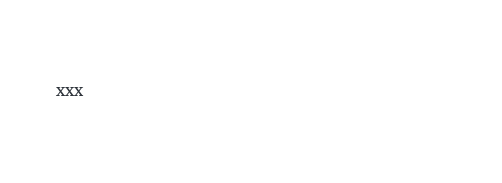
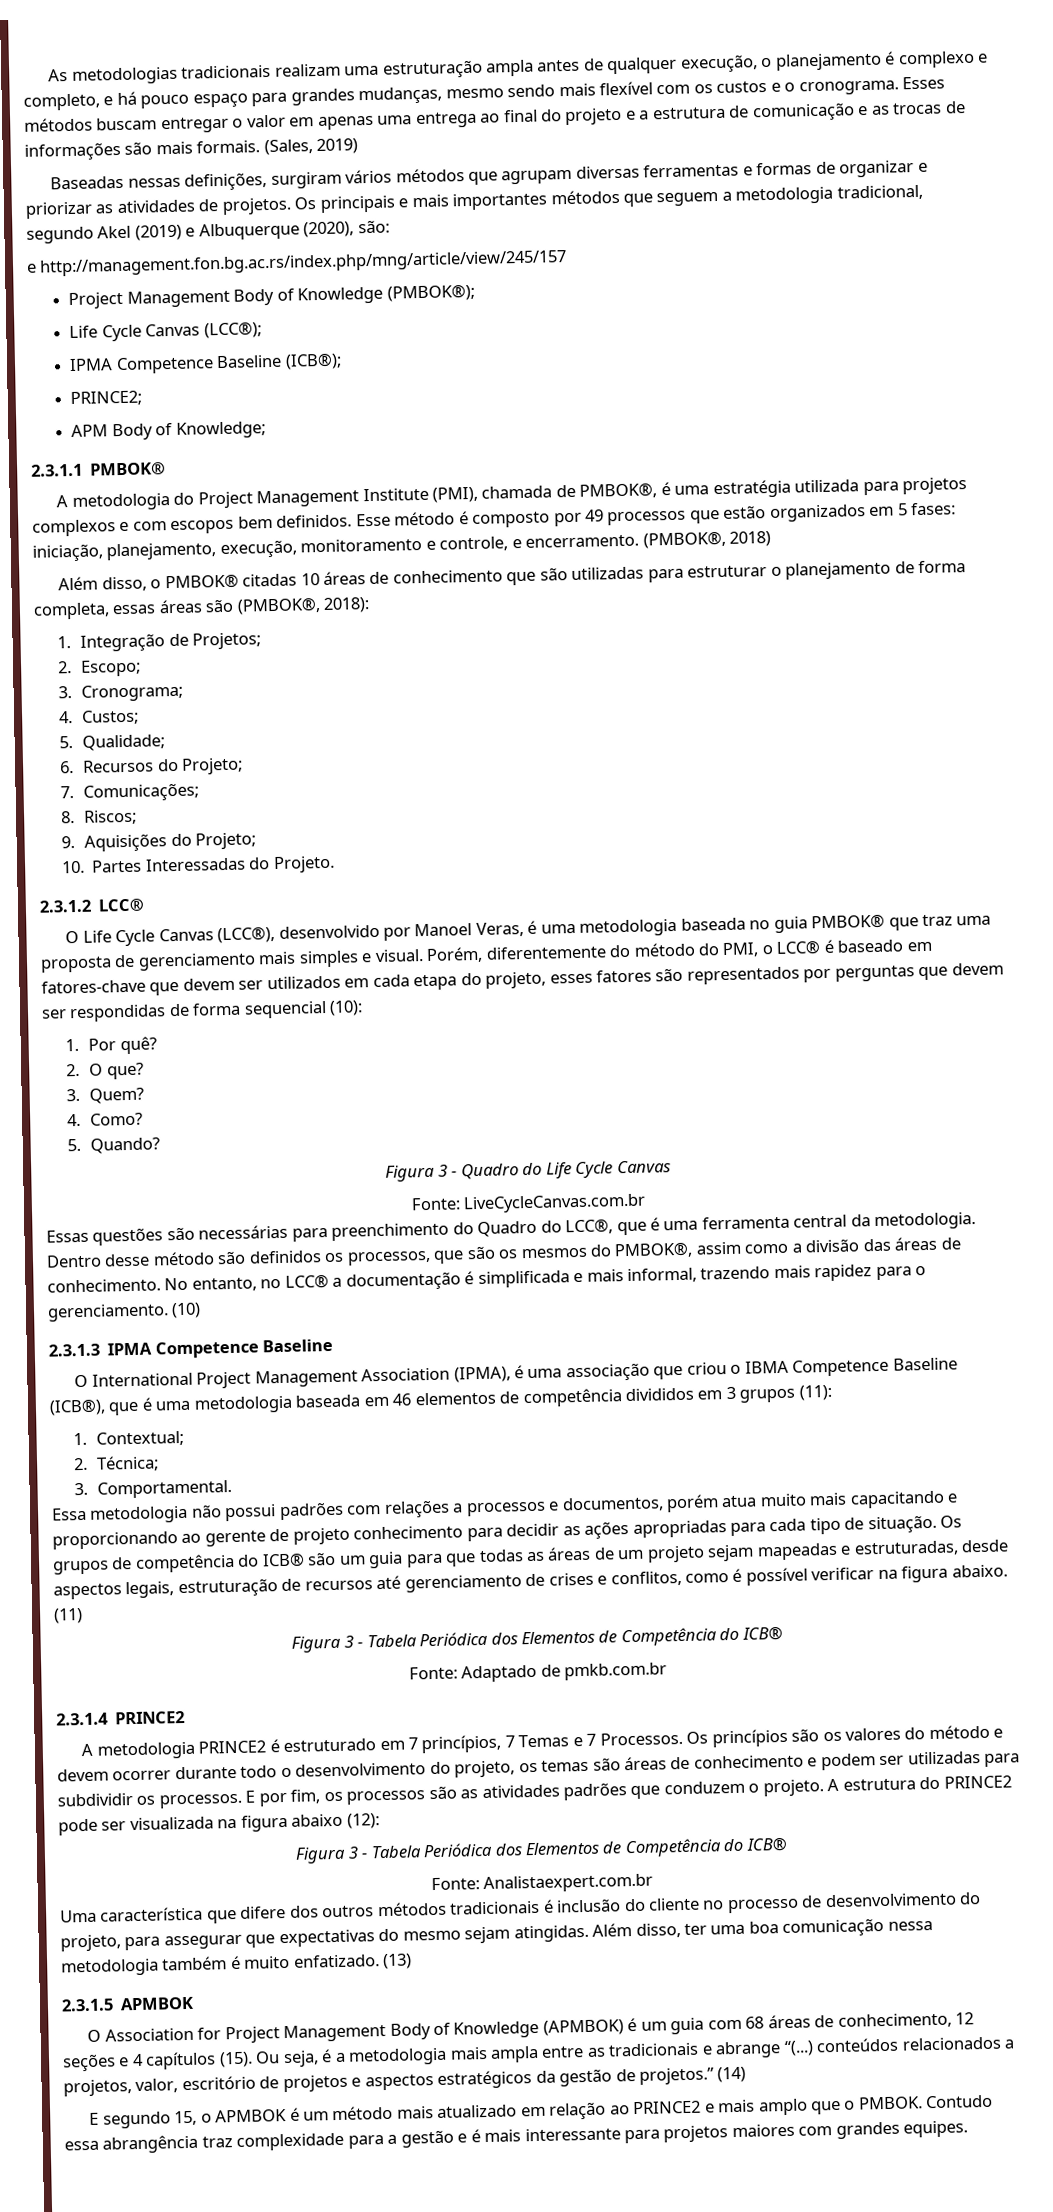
- xxx
+ As metodologias tradicionais realizam uma estruturação ampla antes de qualquer execução, o planejamento é complexo e completo, e há pouco espaço para grandes mudanças, mesmo sendo mais flexível com os custos e o cronograma. Esses métodos buscam entregar o valor em apenas uma entrega ao final do projeto e a estrutura de comunicação e as trocas de informações são mais formais. (Sales, 2019)
+ Baseadas nessas definições, surgiram vários métodos que agrupam diversas ferramentas e formas de organizar e priorizar as atividades de projetos. Os principais e mais importantes métodos que seguem a metodologia tradicional, segundo Akel (2019) e Albuquerque (2020), são:
+ e http://management.fon.bg.ac.rs/index.php/mng/article/view/245/157
+ Project Management Body of Knowledge (PMBOK®);
+ Life Cycle Canvas (LCC®);
+ IPMA Competence Baseline (ICB®);
+ PRINCE2;
+ APM Body of Knowledge;
+ 2.3.1.1 PMBOK®
+ A metodologia do Project Management Institute (PMI), chamada de PMBOK®, é uma estratégia utilizada para projetos complexos e com escopos bem definidos. Esse método é composto por 49 processos que estão organizados em 5 fases: iniciação, planejamento, execução, monitoramento e controle, e encerramento. (PMBOK®, 2018)
+ Além disso, o PMBOK® citadas 10 áreas de conhecimento que são utilizadas para estruturar o planejamento de forma completa, essas áreas são (PMBOK®, 2018):
+ 1. Integração de Projetos;
+ 2. Escopo;
+ 3. Cronograma;
+ 4. Custos;
+ 5. Qualidade;
+ 6. Recursos do Projeto;
+ 7. Comunicações;
+ 8. Riscos;
+ 9. Aquisições do Projeto;
+ 10. Partes Interessadas do Projeto.
+ 2.3.1.2 LCC®
+ O Life Cycle Canvas (LCC®), desenvolvido por Manoel Veras, é uma metodologia baseada no guia PMBOK® que traz uma proposta de gerenciamento mais simples e visual. Porém, diferentemente do método do PMI, o LCC® é baseado em fatores-chave que devem ser utilizados em cada etapa do projeto, esses fatores são representados por perguntas que devem ser respondidas de forma sequencial (10):
+ 1. Por quê?
+ 2. O que?
+ 3. Quem?
+ 4. Como?
+ 5. Quando?
+ Figura 3 - Quadro do Life Cycle Canvas
+ Fonte: LiveCycleCanvas.com.br
+ Essas questões são necessárias para preenchimento do Quadro do LCC®, que é uma ferramenta central da metodologia. Dentro desse método são definidos os processos, que são os mesmos do PMBOK®, assim como a divisão das áreas de conhecimento. No entanto, no LCC® a documentação é simplificada e mais informal, trazendo mais rapidez para o gerenciamento. (10)
+ 2.3.1.3 IPMA Competence Baseline
+ O International Project Management Association (IPMA), é uma associação que criou o IBMA Competence Baseline (ICB®), que é uma metodologia baseada em 46 elementos de competência divididos em 3 grupos (11):
+ 1. Contextual;
+ 2. Técnica;
+ 3. Comportamental.
+ Essa metodologia não possui padrões com relações a processos e documentos, porém atua muito mais capacitando e proporcionando ao gerente de projeto conhecimento para decidir as ações apropriadas para cada tipo de situação. Os grupos de competência do ICB® são um guia para que todas as áreas de um projeto sejam mapeadas e estruturadas, desde aspectos legais, estruturação de recursos até gerenciamento de crises e conflitos, como é possível verificar na figura abaixo. (11)
+ Figura 3 - Tabela Periódica dos Elementos de Competência do ICB®
+ Fonte: Adaptado de pmkb.com.br
+ 2.3.1.4 PRINCE2
+ A metodologia PRINCE2 é estruturado em 7 princípios, 7 Temas e 7 Processos. Os princípios são os valores do método e devem ocorrer durante todo o desenvolvimento do projeto, os temas são áreas de conhecimento e podem ser utilizadas para subdividir os processos. E por fim, os processos são as atividades padrões que conduzem o projeto. A estrutura do PRINCE2 pode ser visualizada na figura abaixo (12):
+ Figura 3 - Tabela Periódica dos Elementos de Competência do ICB®
+ Fonte: Analistaexpert.com.br
+ Uma característica que difere dos outros métodos tradicionais é inclusão do cliente no processo de desenvolvimento do projeto, para assegurar que expectativas do mesmo sejam atingidas. Além disso, ter uma boa comunicação nessa metodologia também é muito enfatizado. (13)
+ 2.3.1.5 APMBOK
+ O Association for Project Management Body of Knowledge (APMBOK) é um guia com 68 áreas de conhecimento, 12 seções e 4 capítulos (15). Ou seja, é a metodologia mais ampla entre as tradicionais e abrange “(...) conteúdos relacionados a projetos, valor, escritório de projetos e aspectos estratégicos da gestão de projetos.” (14)
+ E segundo 15, o APMBOK é um método mais atualizado em relação ao PRINCE2 e mais amplo que o PMBOK. Contudo essa abrangência traz complexidade para a gestão e é mais interessante para projetos maiores com grandes equipes.

